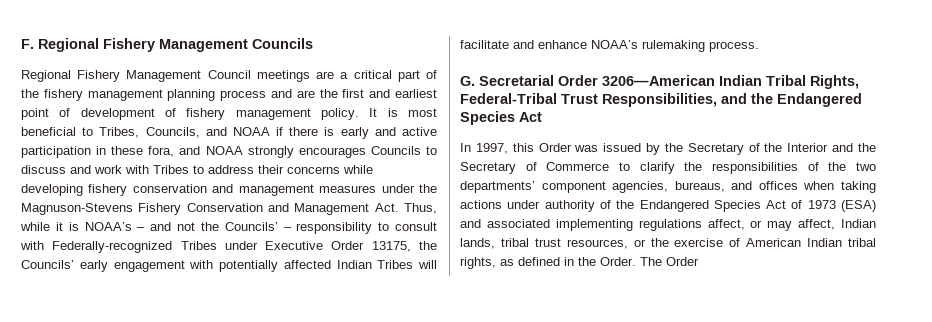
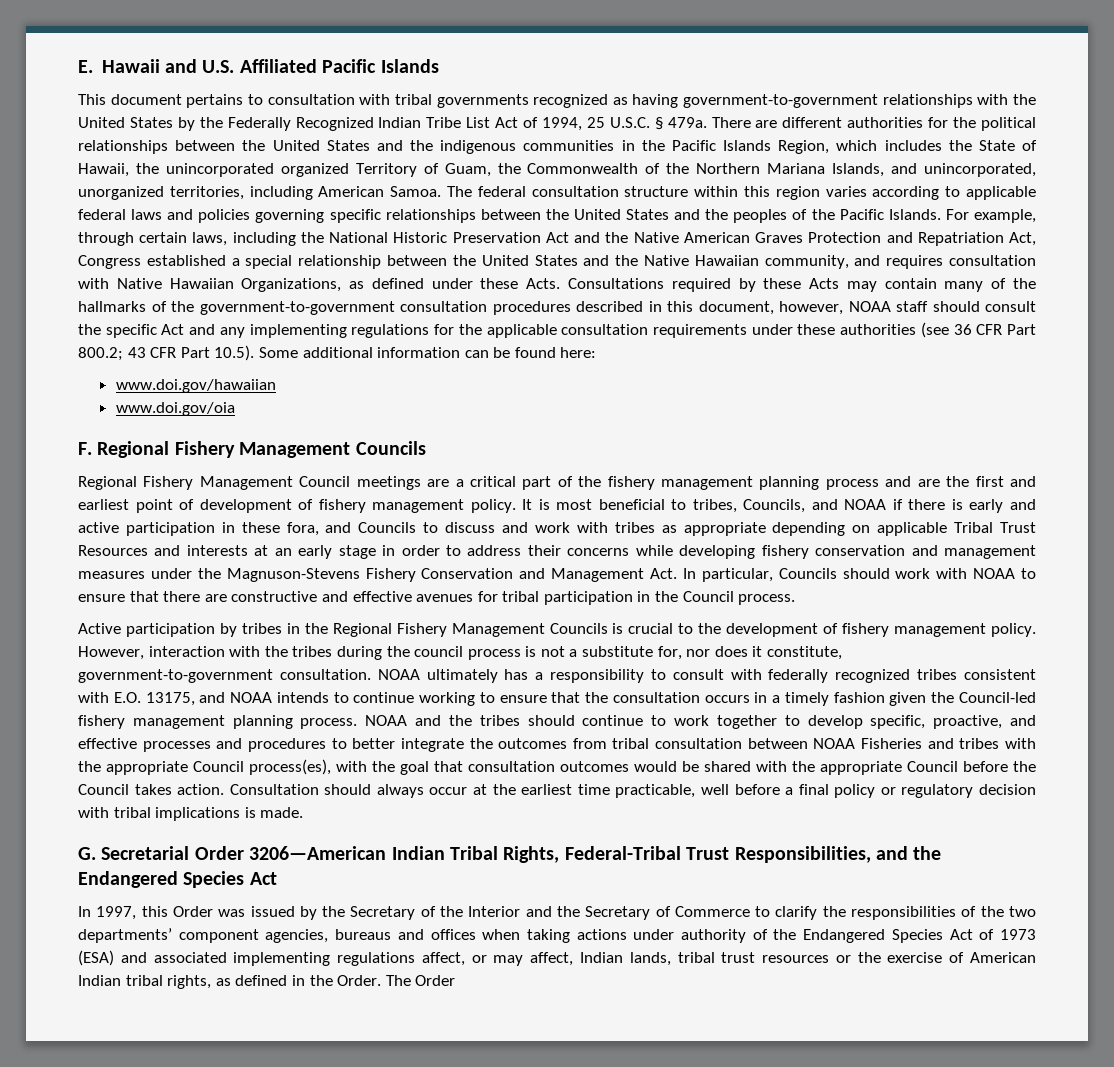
+ E. Hawaii and U.S. Affiliated Pacific Islands
+ This document pertains to consultation with tribal governments recognized as having government-to-government relationships with the United States by the Federally Recognized Indian Tribe List Act of 1994, 25 U.S.C. § 479a. There are different authorities for the political relationships between the United States and the indigenous communities in the Pacific Islands Region, which includes the State of Hawaii, the unincorporated organized Territory of Guam, the Commonwealth of the Northern Mariana Islands, and unincorporated, unorganized territories, including American Samoa. The federal consultation structure within this region varies according to applicable federal laws and policies governing specific relationships between the United States and the peoples of the Pacific Islands. For example, through certain laws, including the National Historic Preservation Act and the Native American Graves Protection and Repatriation Act, Congress established a special relationship between the United States and the Native Hawaiian community, and requires consultation with Native Hawaiian Organizations, as defined under these Acts. Consultations required by these Acts may contain many of the hallmarks of the government-to-government consultation procedures described in this document, however, NOAA staff should consult the specific Act and any implementing regulations for the applicable consultation requirements under these authorities (see 36 CFR Part 800.2; 43 CFR Part 10.5). Some additional information can be found here:
+ www.doi.gov/hawaiian
+ www.doi.gov/oia
- It is most beneficial to Tribes, Councils, and NOAA if there is early and active participation in these fora, and NOAA strongly encourages Councils to discuss and work with Tribes to address their concerns while developing fishery conservation and management measures under the Magnuson-Stevens Fishery Conservation and Management Act. Thus, while it is NOAA’s – and not the Councils’ – responsibility to consult with Federally-recognized Tribes under Executive Order 13175, the Councils’ early engagement with potentially affected Indian Tribes will facilitate and enhance NOAA’s rulemaking process.
+ It is most beneficial to tribes, Councils, and NOAA if there is early and active participation in these fora, and Councils to discuss and work with tribes as appropriate depending on applicable Tribal Trust Resources and interests at an early stage in order to address their concerns while developing fishery conservation and management measures under the Magnuson-Stevens Fishery Conservation and Management Act. In particular, Councils should work with NOAA to ensure that there are constructive and effective avenues for tribal participation in the Council process.
+ Active participation by tribes in the Regional Fishery Management Councils is crucial to the development of fishery management policy. However, interaction with the tribes during the council process is not a substitute for, nor does it constitute, government-to-government consultation. NOAA ultimately has a responsibility to consult with federally recognized tribes consistent with E.O. 13175, and NOAA intends to continue working to ensure that the consultation occurs in a timely fashion given the Council-led fishery management planning process. NOAA and the tribes should continue to work together to develop specific, proactive, and effective processes and procedures to better integrate the outcomes from tribal consultation between NOAA Fisheries and tribes with the appropriate Council process(es), with the goal that consultation outcomes would be shared with the appropriate Council before the Council takes action. Consultation should always occur at the earliest time practicable, well before a final policy or regulatory decision with tribal implications is made.
- In 1997, this Order was issued by the Secretary of the Interior and the Secretary of Commerce to clarify the responsibilities of the two departments’ component agencies, bureaus, and offices when taking actions under authority of the Endangered Species Act of 1973 (ESA) and associated implementing regulations affect, or may affect, Indian lands, tribal trust resources, or the exercise of American Indian tribal rights, as defined in the Order.
+ In 1997, this Order was issued by the Secretary of the Interior and the Secretary of Commerce to clarify the responsibilities of the two departments’ component agencies, bureaus and offices when taking actions under authority of the Endangered Species Act of 1973 (ESA) and associated implementing regulations affect, or may affect, Indian lands, tribal trust resources or the exercise of American Indian tribal rights, as defined in the Order.

